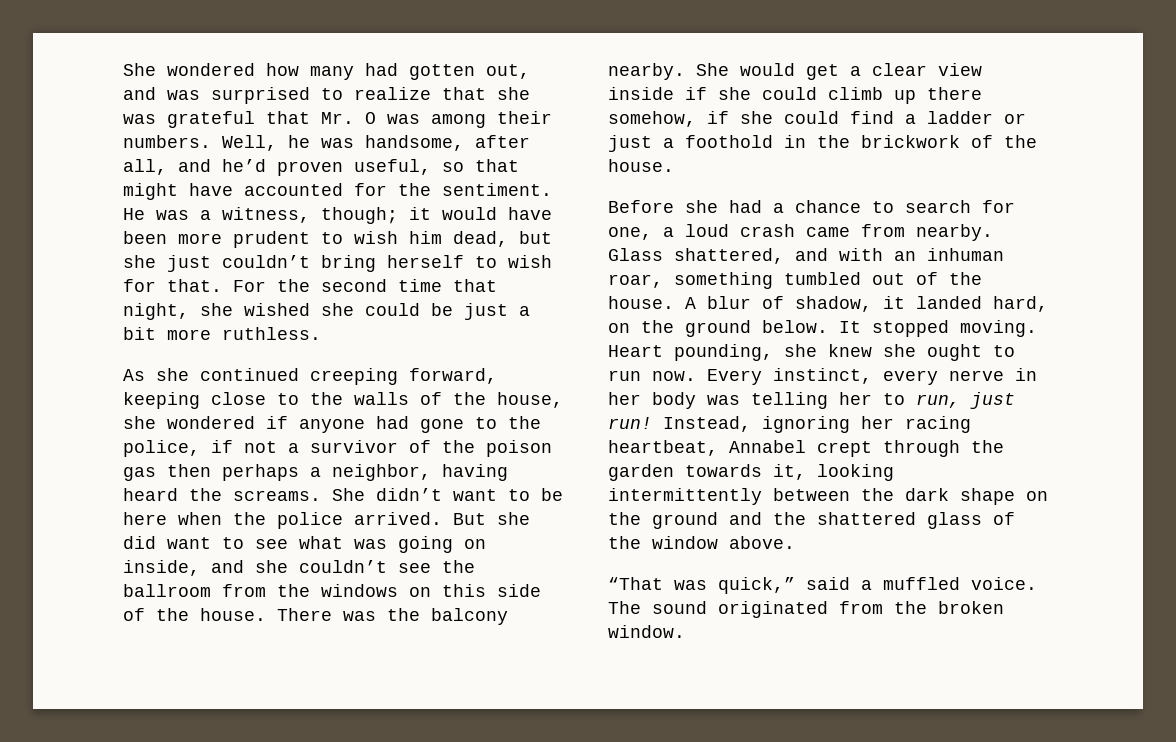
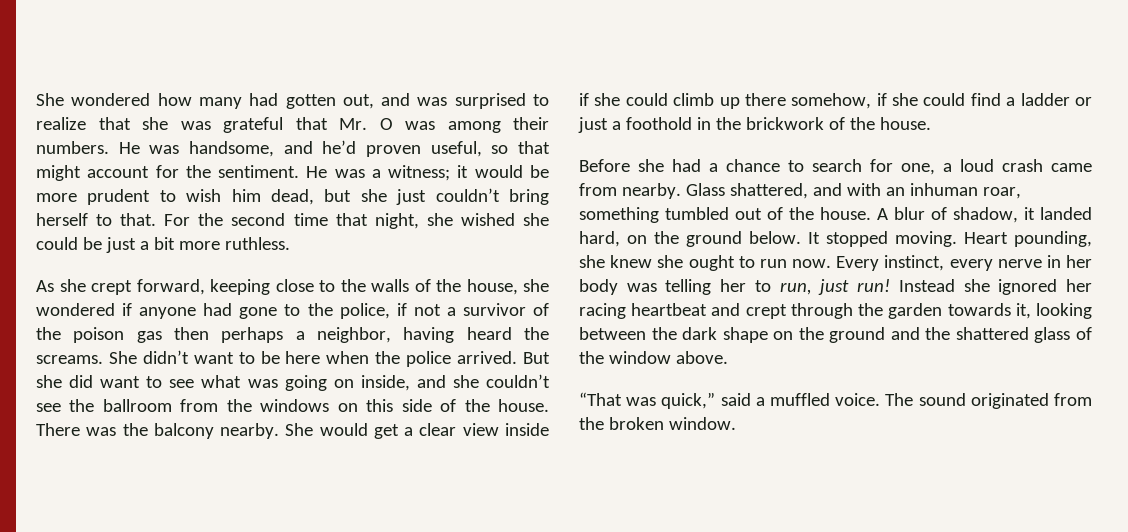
- Well, he was handsome, after all, and he’d proven useful, so that might have accounted for the sentiment.
+ He was handsome, and he’d proven useful, so that might account for the sentiment.
- He was a witness, though; it would have been more prudent to wish him dead, but she just couldn’t bring herself to wish for that.
+ He was a witness; it would be more prudent to wish him dead, but she just couldn’t bring herself to that.
- As she continued creeping forward, keeping close to the walls of the house, she wondered if anyone had gone to the police, if not a survivor of the poison gas then perhaps a neighbor, having heard the screams.
+ As she crept forward, keeping close to the walls of the house, she wondered if anyone had gone to the police, if not a survivor of the poison gas then perhaps a neighbor, having heard the screams.
- Instead, ignoring her racing heartbeat, Annabel crept through the garden towards it, looking intermittently between the dark shape on the ground and the shattered glass of the window above.
+ Instead she ignored her racing heartbeat and crept through the garden towards it, looking between the dark shape on the ground and the shattered glass of the window above.

